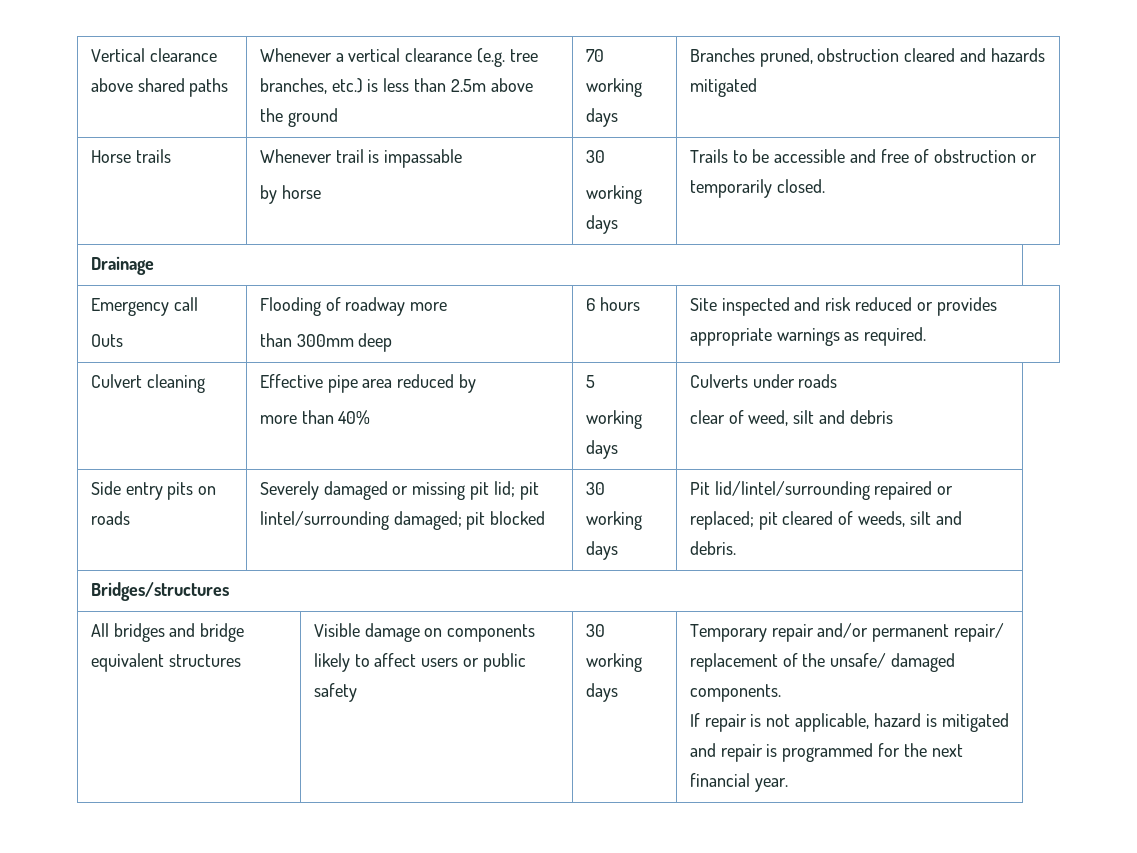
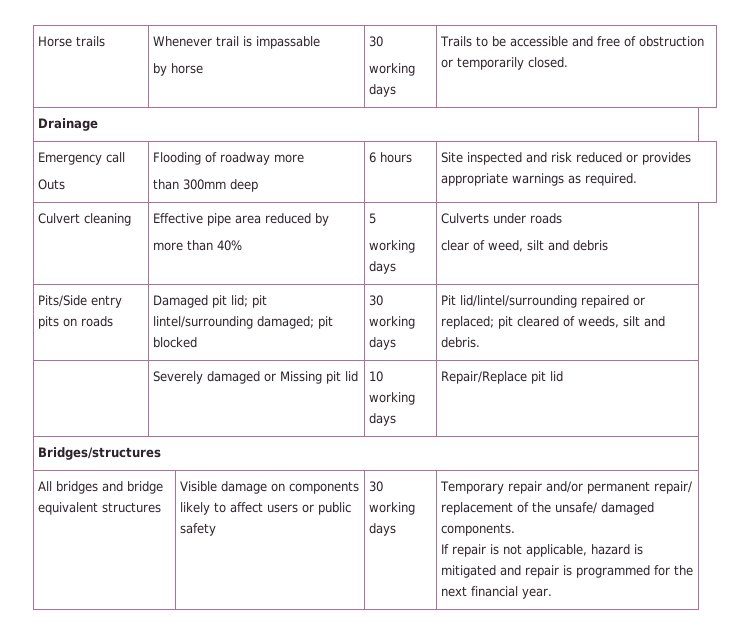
- Vertical clearance above shared paths | Whenever a vertical clearance (e.g. tree branches, etc.) is less than 2.5m above the ground | 70 working days | Branches pruned, obstruction cleared and hazards mitigated
- Side entry pits on roads | Severely damaged or missing pit lid; pit lintel/surrounding damaged; pit blocked | 30 working days | Pit lid/lintel/surrounding repaired or replaced; pit cleared of weeds, silt and debris.
+ Pits/Side entry pits on roads | Damaged pit lid; pit lintel/surrounding damaged; pit blocked | 30 working days | Pit lid/lintel/surrounding repaired or replaced; pit cleared of weeds, silt and debris.
+ | Severely damaged or Missing pit lid | 10 working days | Repair/Replace pit lid

